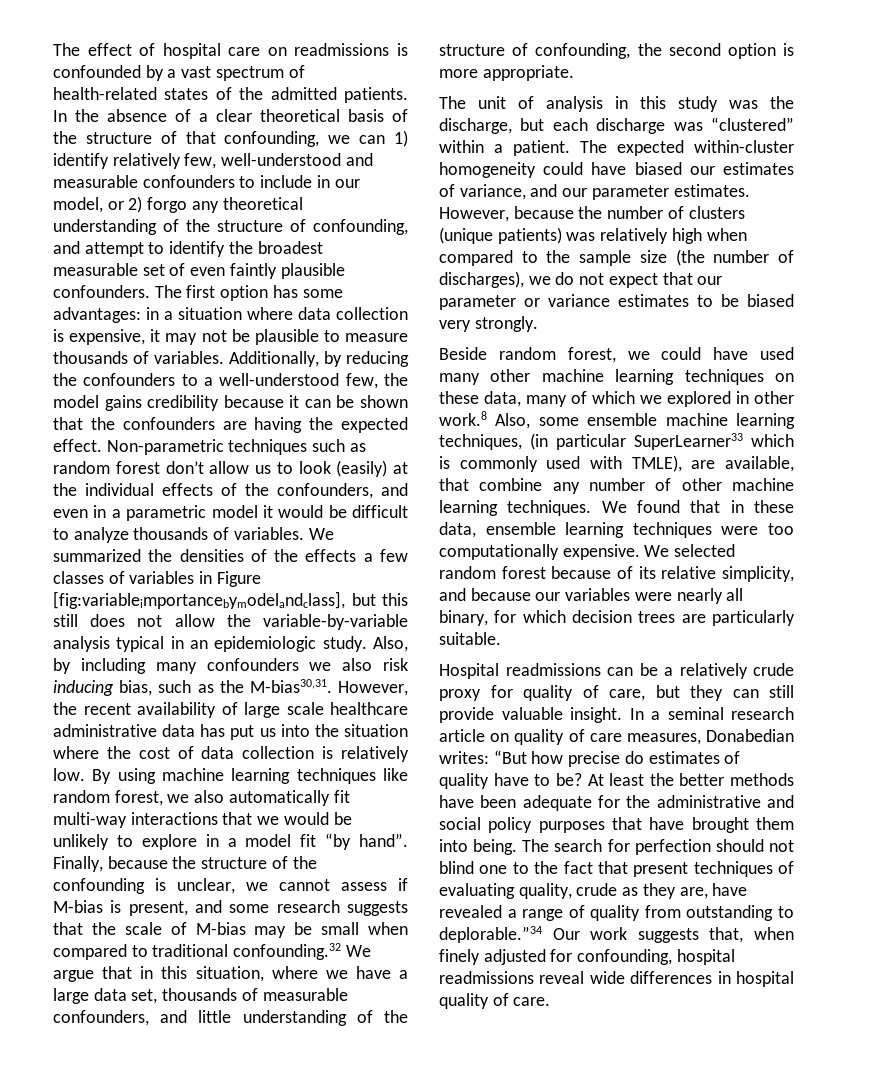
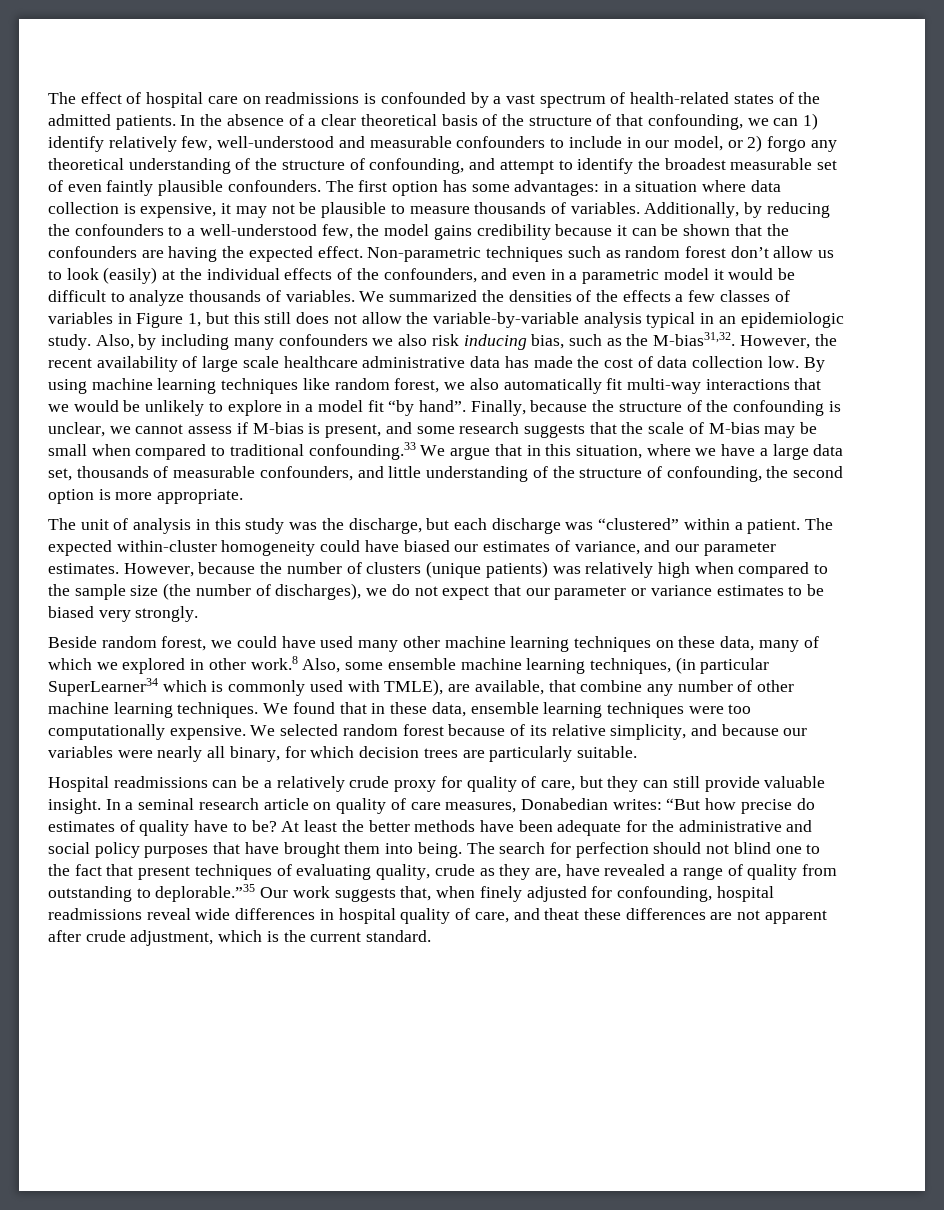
- We summarized the densities of the effects a few classes of variables in Figure [fig:variableimportancebymodelandclass], but this still does not allow the variable-by-variable analysis typical in an epidemiologic study.
+ We summarized the densities of the effects a few classes of variables in Figure 1, but this still does not allow the variable-by-variable analysis typical in an epidemiologic study.
- Also, by including many confounders we also risk inducing bias, such as the M-bias30,31.
+ Also, by including many confounders we also risk inducing bias, such as the M-bias31,32.
- However, the recent availability of large scale healthcare administrative data has put us into the situation where the cost of data collection is relatively low.
+ However, the recent availability of large scale healthcare administrative data has made the cost of data collection low.
- Finally, because the structure of the confounding is unclear, we cannot assess if M-bias is present, and some research suggests that the scale of M-bias may be small when compared to traditional confounding.32 We argue that in this situation, where we have a large data set, thousands of measurable confounders, and little understanding of the structure of confounding, the second option is more appropriate.
+ Finally, because the structure of the confounding is unclear, we cannot assess if M-bias is present, and some research suggests that the scale of M-bias may be small when compared to traditional confounding.33 We argue that in this situation, where we have a large data set, thousands of measurable confounders, and little understanding of the structure of confounding, the second option is more appropriate.
- Beside random forest, we could have used many other machine learning techniques on these data, many of which we explored in other work.8 Also, some ensemble machine learning techniques, (in particular SuperLearner33 which is commonly used with TMLE), are available, that combine any number of other machine learning techniques.
+ Beside random forest, we could have used many other machine learning techniques on these data, many of which we explored in other work.8 Also, some ensemble machine learning techniques, (in particular SuperLearner34 which is commonly used with TMLE), are available, that combine any number of other machine learning techniques.
- The search for perfection should not blind one to the fact that present techniques of evaluating quality, crude as they are, have revealed a range of quality from outstanding to deplorable.”34 Our work suggests that, when finely adjusted for confounding, hospital readmissions reveal wide differences in hospital quality of care.
+ The search for perfection should not blind one to the fact that present techniques of evaluating quality, crude as they are, have revealed a range of quality from outstanding to deplorable.”35 Our work suggests that, when finely adjusted for confounding, hospital readmissions reveal wide differences in hospital quality of care, and theat these differences are not apparent after crude adjustment, which is the current standard.

